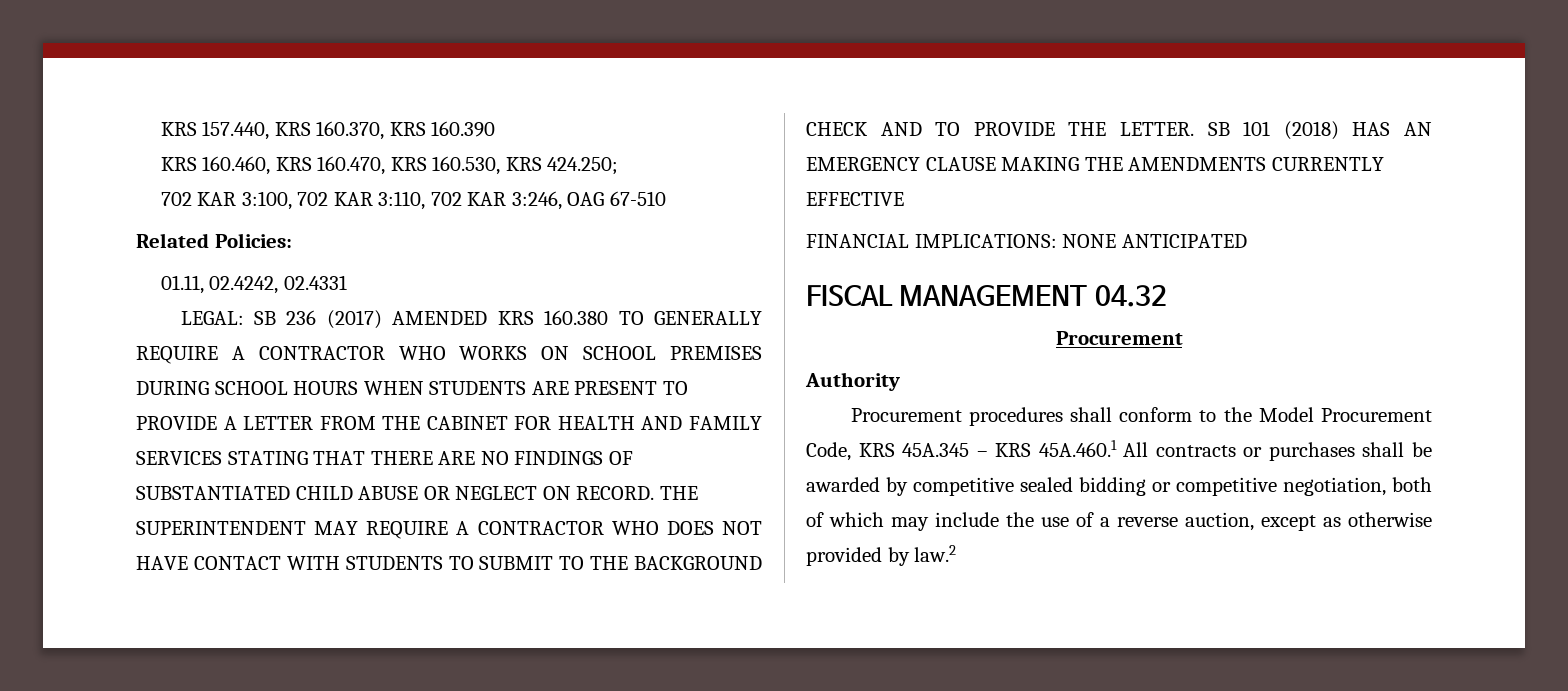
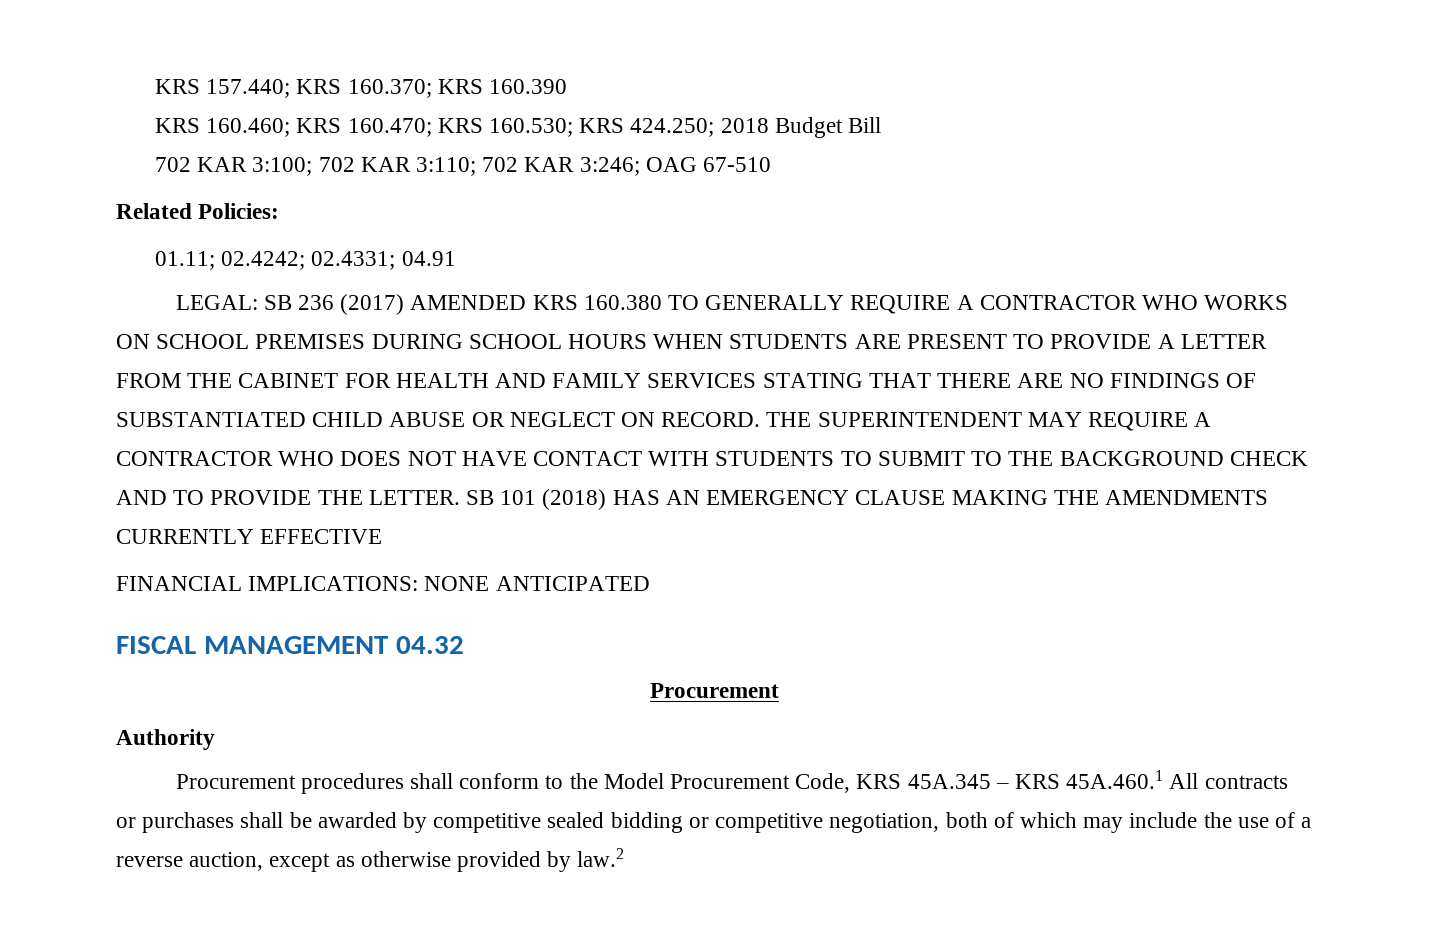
- KRS 157.440, KRS 160.370, KRS 160.390
+ KRS 157.440; KRS 160.370; KRS 160.390
- KRS 160.460, KRS 160.470, KRS 160.530, KRS 424.250;
- 702 KAR 3:100, 702 KAR 3:110, 702 KAR 3:246, OAG 67-510
+ KRS 160.460; KRS 160.470; KRS 160.530; KRS 424.250; 2018 Budget Bill
+ 702 KAR 3:100; 702 KAR 3:110; 702 KAR 3:246; OAG 67-510
- 01.11, 02.4242, 02.4331
+ 01.11; 02.4242; 02.4331; 04.91

